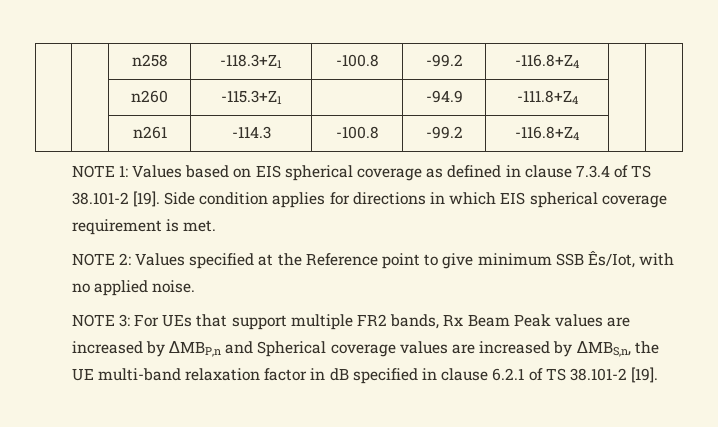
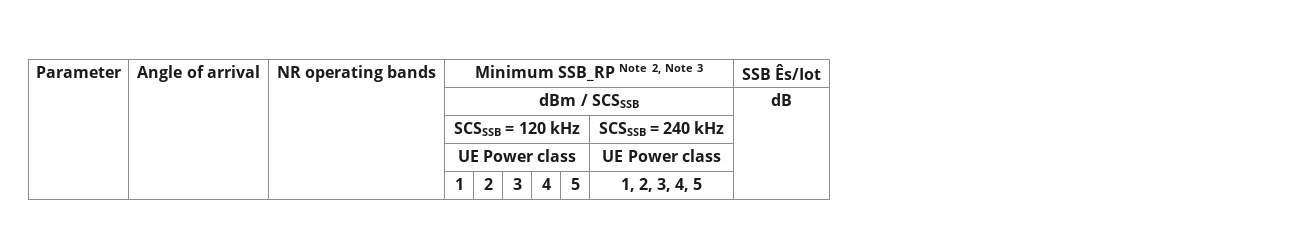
- | | n258 | -118.3+Z1 | -100.8 | -99.2 | -116.8+Z4 | |
- | | n260 | -115.3+Z1 | | -94.9 | -111.8+Z4 | |
- | | n261 | -114.3 | -100.8 | -99.2 | -116.8+Z4 | |
- NOTE 1: Values based on EIS spherical coverage as defined in clause 7.3.4 of TS 38.101-2 [19]. Side condition applies for directions in which EIS spherical coverage requirement is met.
- NOTE 2: Values specified at the Reference point to give minimum SSB Ês/Iot, with no applied noise.
- NOTE 3: For UEs that support multiple FR2 bands, Rx Beam Peak values are increased by ∆MBP,n and Spherical coverage values are increased by ∆MBS,n, the UE multi-band relaxation factor in dB specified in clause 6.2.1 of TS 38.101-2 [19].
+ Parameter | Angle of arrival | NR operating bands | Minimum SSB_RP Note 2, Note 3 | SSB Ês/Iot
+ | | | dBm / SCSSSB | dB
+ | | | SCSSSB = 120 kHz | SCSSSB = 240 kHz |
+ | | | UE Power class | UE Power class |
+ | | | 1 | 2 | 3 | 4 | 5 | 1, 2, 3, 4, 5 |

